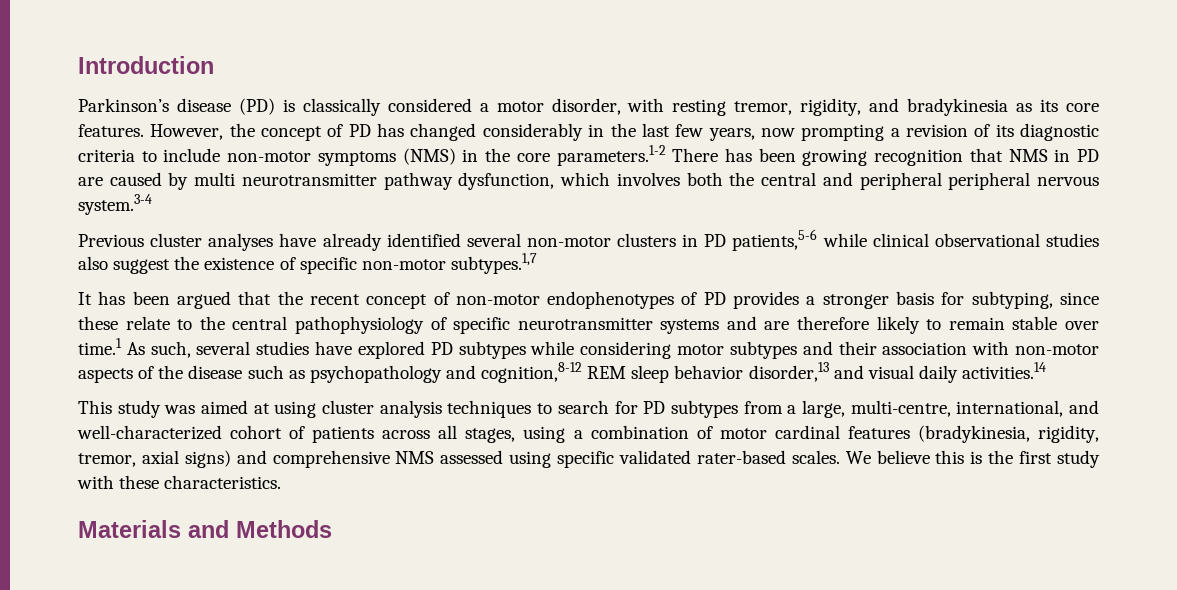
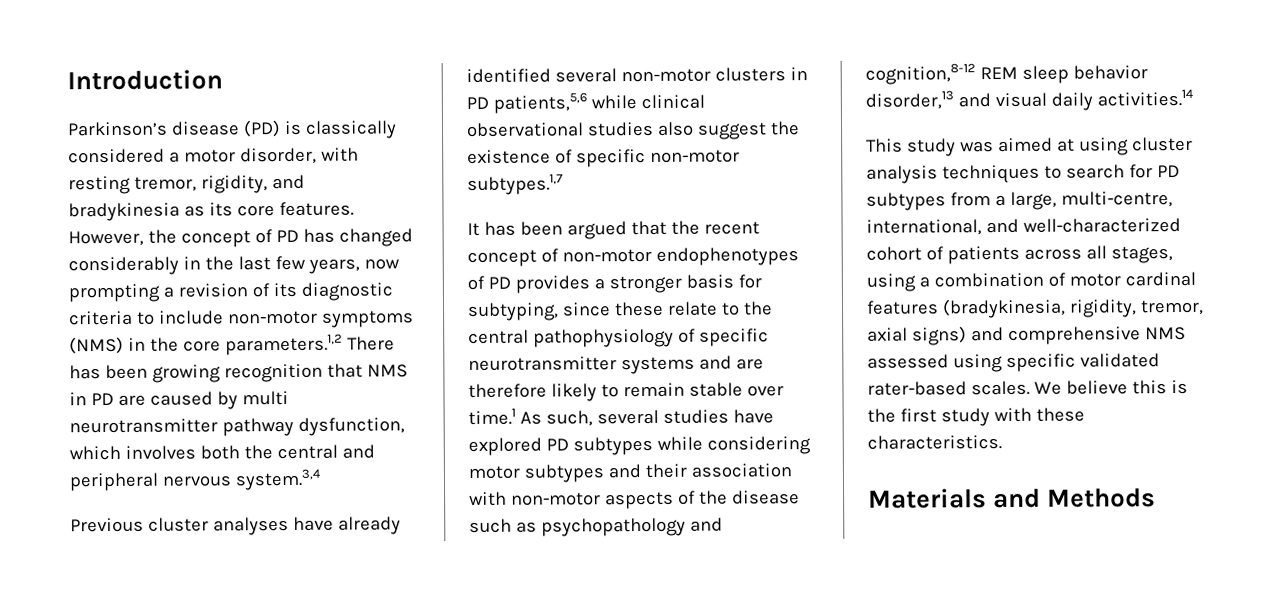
- However, the concept of PD has changed considerably in the last few years, now prompting a revision of its diagnostic criteria to include non-motor symptoms (NMS) in the core parameters.1-2 There has been growing recognition that NMS in PD are caused by multi neurotransmitter pathway dysfunction, which involves both the central and peripheral peripheral nervous system.3-4
+ However, the concept of PD has changed considerably in the last few years, now prompting a revision of its diagnostic criteria to include non-motor symptoms (NMS) in the core parameters.1,2 There has been growing recognition that NMS in PD are caused by multi neurotransmitter pathway dysfunction, which involves both the central and peripheral nervous system.3,4
- Previous cluster analyses have already identified several non-motor clusters in PD patients,5-6 while clinical observational studies also suggest the existence of specific non-motor subtypes.1,7
+ Previous cluster analyses have already identified several non-motor clusters in PD patients,5,6 while clinical observational studies also suggest the existence of specific non-motor subtypes.1,7

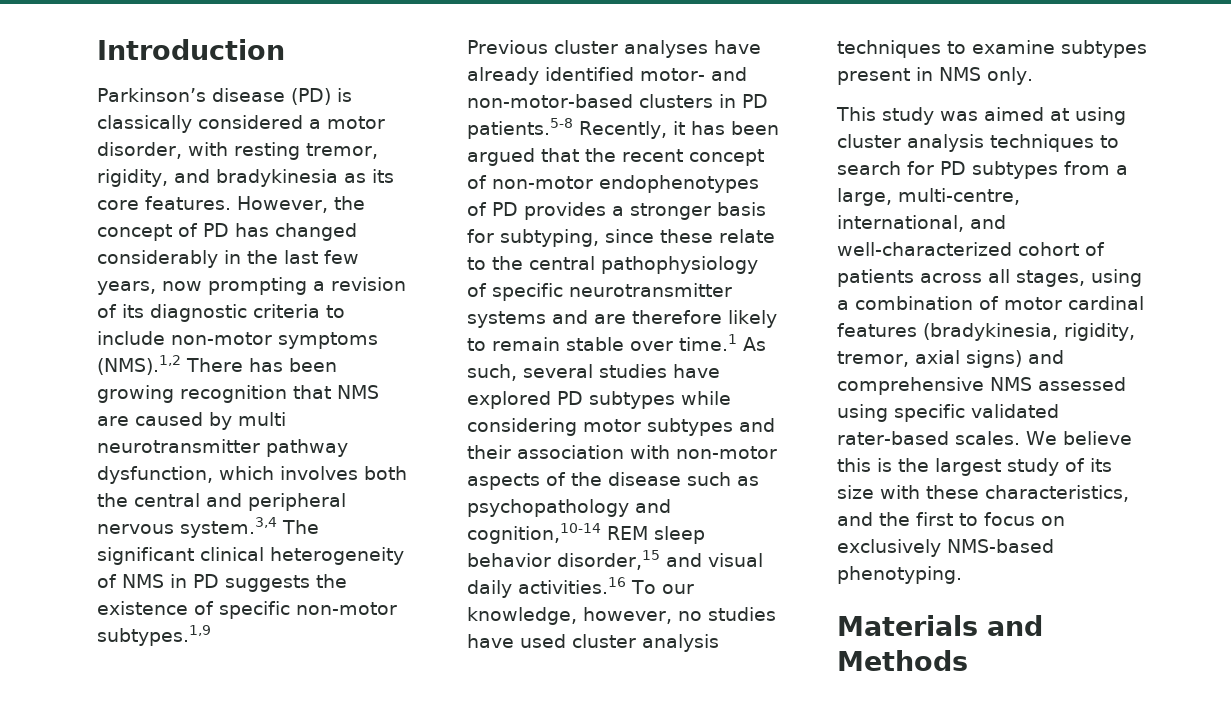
- However, the concept of PD has changed considerably in the last few years, now prompting a revision of its diagnostic criteria to include non-motor symptoms (NMS) in the core parameters.1,2 There has been growing recognition that NMS in PD are caused by multi neurotransmitter pathway dysfunction, which involves both the central and peripheral nervous system.3,4
+ However, the concept of PD has changed considerably in the last few years, now prompting a revision of its diagnostic criteria to include non-motor symptoms (NMS).1,2 There has been growing recognition that NMS are caused by multi neurotransmitter pathway dysfunction, which involves both the central and peripheral nervous system.3,4 The significant clinical heterogeneity of NMS in PD suggests the existence of specific non-motor subtypes.1,9
- Previous cluster analyses have already identified several non-motor clusters in PD patients,5,6 while clinical observational studies also suggest the existence of specific non-motor subtypes.1,7
- It has been argued that the recent concept of non-motor endophenotypes of PD provides a stronger basis for subtyping, since these relate to the central pathophysiology of specific neurotransmitter systems and are therefore likely to remain stable over time.1 As such, several studies have explored PD subtypes while considering motor subtypes and their association with non-motor aspects of the disease such as psychopathology and cognition,8-12 REM sleep behavior disorder,13 and visual daily activities.14
+ Previous cluster analyses have already identified motor- and non-motor-based clusters in PD patients.5-8 Recently, it has been argued that the recent concept of non-motor endophenotypes of PD provides a stronger basis for subtyping, since these relate to the central pathophysiology of specific neurotransmitter systems and are therefore likely to remain stable over time.1 As such, several studies have explored PD subtypes while considering motor subtypes and their association with non-motor aspects of the disease such as psychopathology and cognition,10-14 REM sleep behavior disorder,15 and visual daily activities.16 To our knowledge, however, no studies have used cluster analysis techniques to examine subtypes present in NMS only.
- We believe this is the first study with these characteristics.
+ We believe this is the largest study of its size with these characteristics, and the first to focus on exclusively NMS-based phenotyping.

